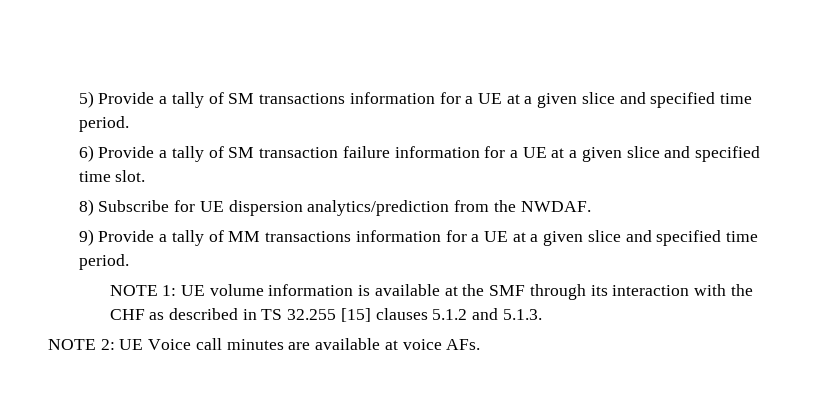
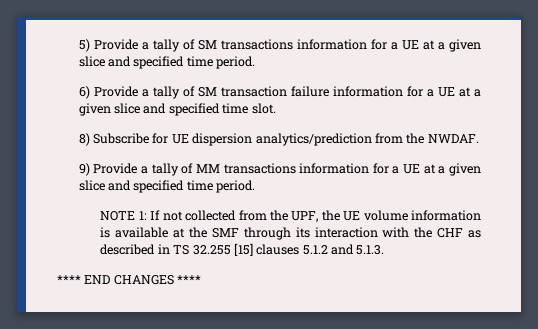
- NOTE 1: UE volume information is available at the SMF through its interaction with the CHF as described in TS 32.255 [15] clauses 5.1.2 and 5.1.3.
+ NOTE 1: If not collected from the UPF, the UE volume information is available at the SMF through its interaction with the CHF as described in TS 32.255 [15] clauses 5.1.2 and 5.1.3.
- NOTE 2: UE Voice call minutes are available at voice AFs.
+ **** END CHANGES ****

